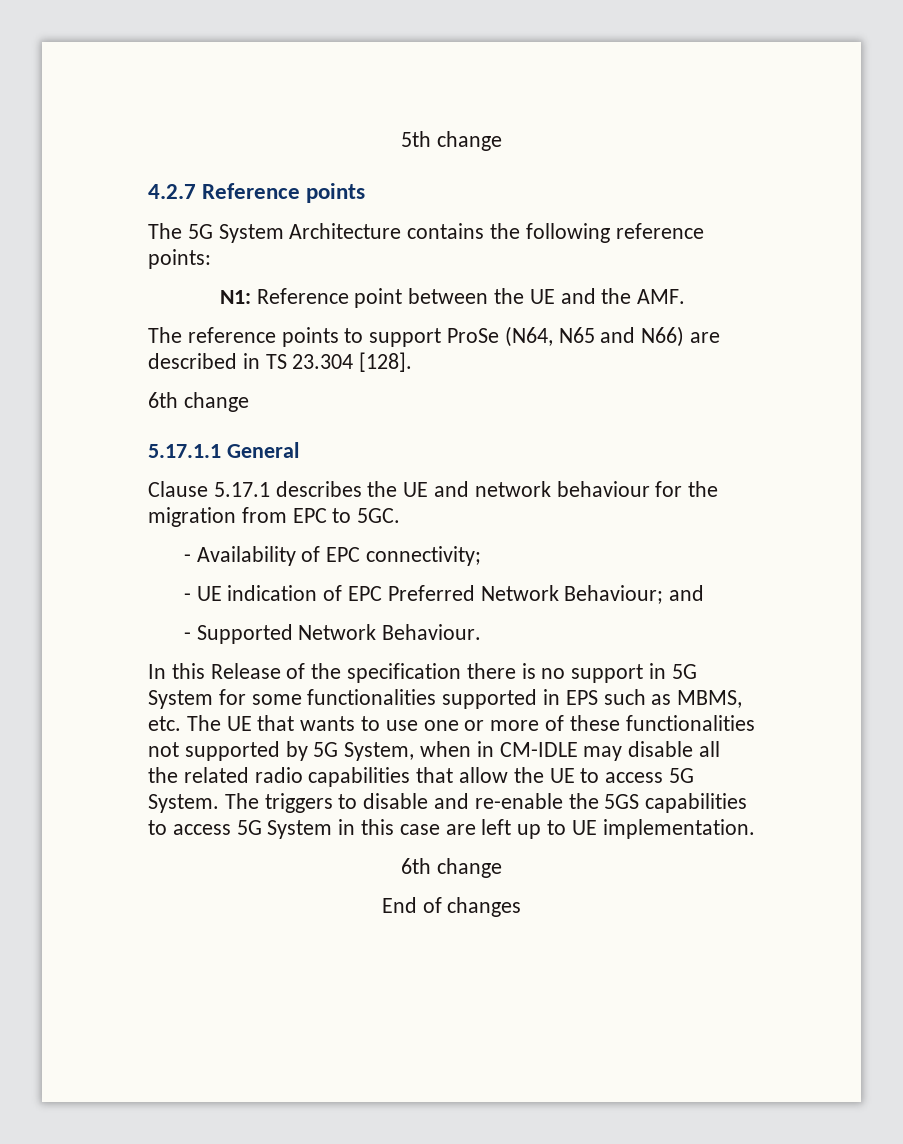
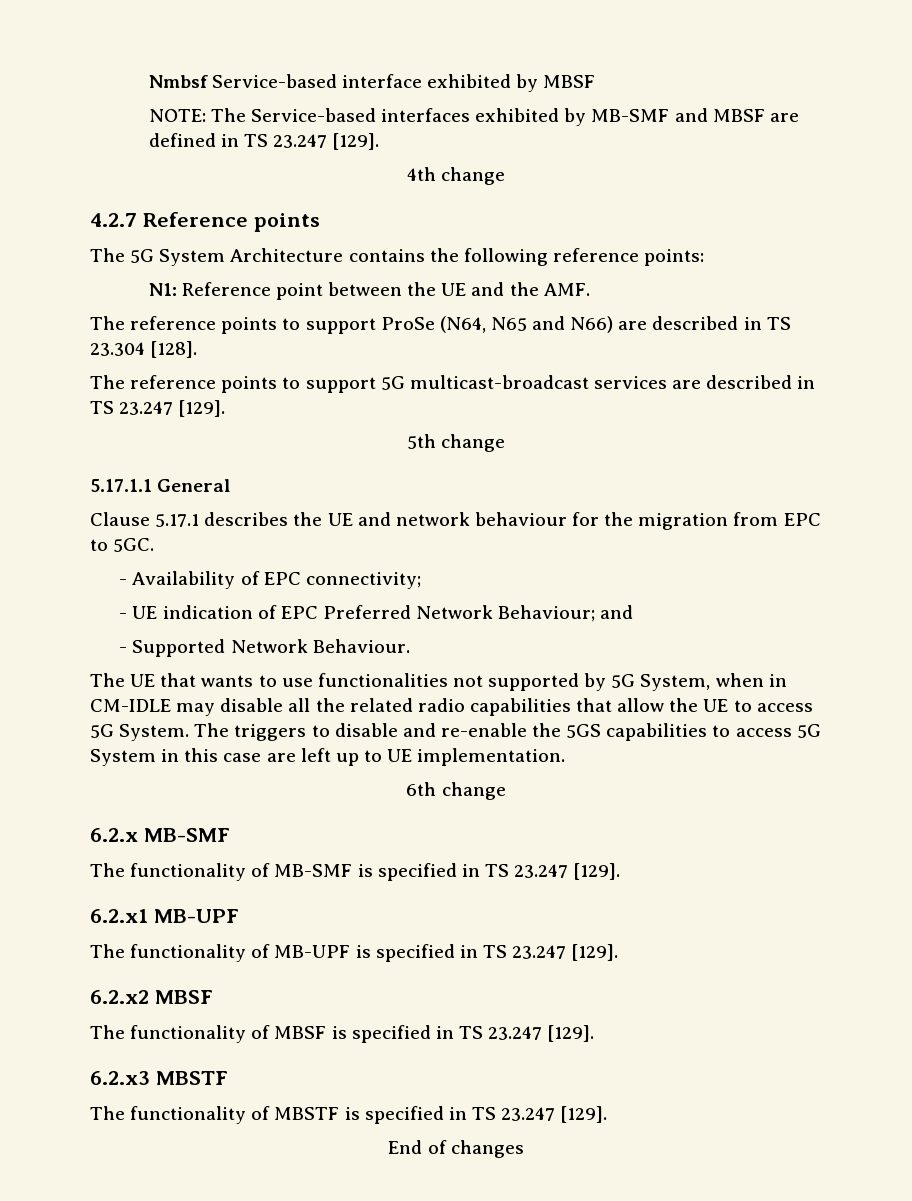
- 5th change
+ Nmbsf Service-based interface exhibited by MBSF
+ NOTE: The Service-based interfaces exhibited by MB-SMF and MBSF are defined in TS 23.247 [129].
+ 4th change
  The reference points to support ProSe (N64, N65 and N66) are described in TS 23.304 [128].
- 6th change
+ The reference points to support 5G multicast-broadcast services are described in TS 23.247 [129].
+ 5th change
- In this Release of the specification there is no support in 5G System for some functionalities supported in EPS such as MBMS, etc. The UE that wants to use one or more of these functionalities not supported by 5G System, when in CM-IDLE may disable all the related radio capabilities that allow the UE to access 5G System.
+ The UE that wants to use functionalities not supported by 5G System, when in CM-IDLE may disable all the related radio capabilities that allow the UE to access 5G System.
+ 6.2.x MB-SMF
+ The functionality of MB-SMF is specified in TS 23.247 [129].
+ 6.2.x1 MB-UPF
+ The functionality of MB-UPF is specified in TS 23.247 [129].
+ 6.2.x2 MBSF
+ The functionality of MBSF is specified in TS 23.247 [129].
+ 6.2.x3 MBSTF
+ The functionality of MBSTF is specified in TS 23.247 [129].

